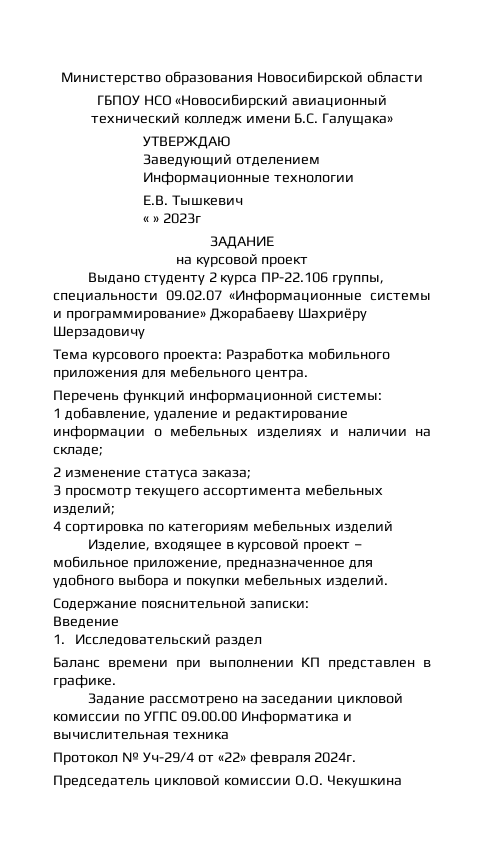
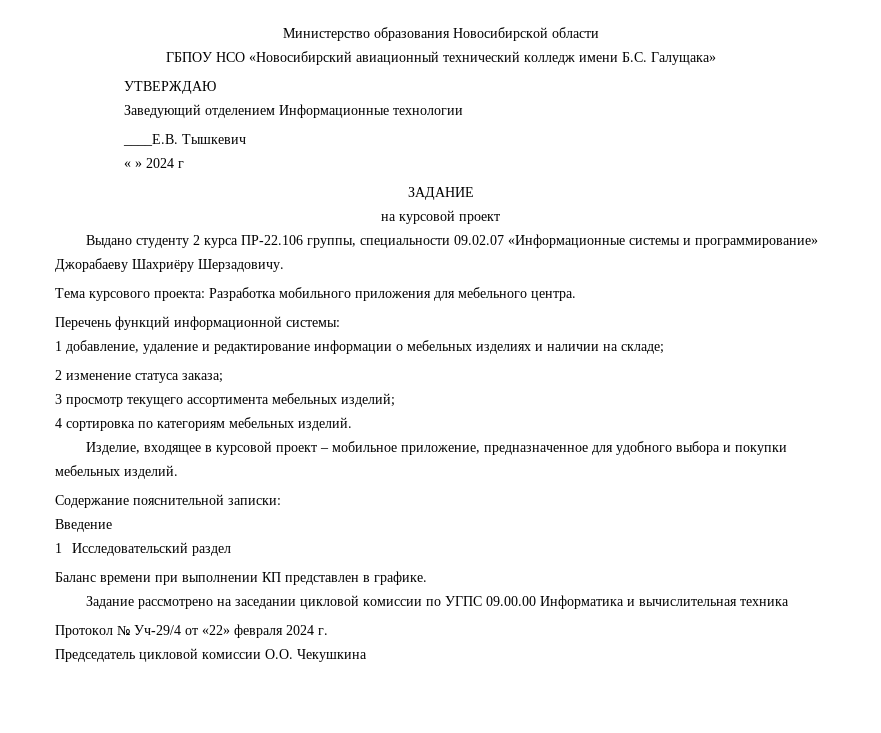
- Е.В. Тышкевич
+ ____Е.В. Тышкевич
- « » 2023г
+ « » 2024 г
- Выдано студенту 2 курса ПР-22.106 группы, специальности 09.02.07 «Информационные системы и программирование» Джорабаеву Шахриёру Шерзадовичу
+ Выдано студенту 2 курса ПР-22.106 группы, специальности 09.02.07 «Информационные системы и программирование» Джорабаеву Шахриёру Шерзадовичу.
- 4 сортировка по категориям мебельных изделий
+ 4 сортировка по категориям мебельных изделий.
- 1. Исследовательский раздел
+ 1 Исследовательский раздел
- Протокол № Уч-29/4 от «22» февраля 2024г.
+ Протокол № Уч-29/4 от «22» февраля 2024 г.

